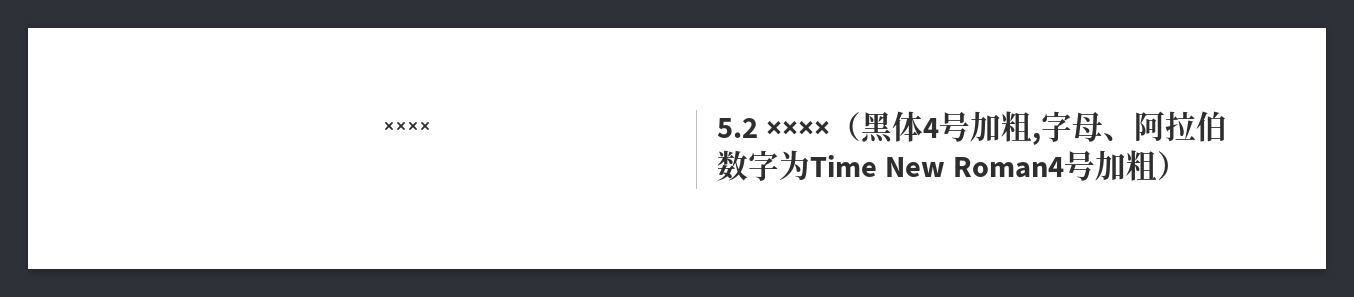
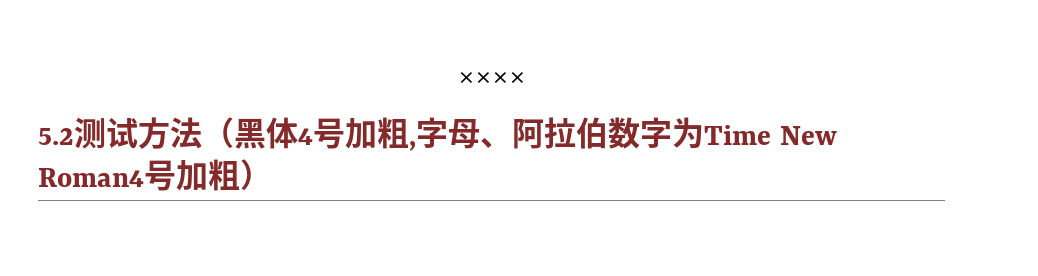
- 5.2 ××××（黑体4号加粗,字母、阿拉伯数字为Time New Roman4号加粗）
+ 5.2测试方法（黑体4号加粗,字母、阿拉伯数字为Time New Roman4号加粗）

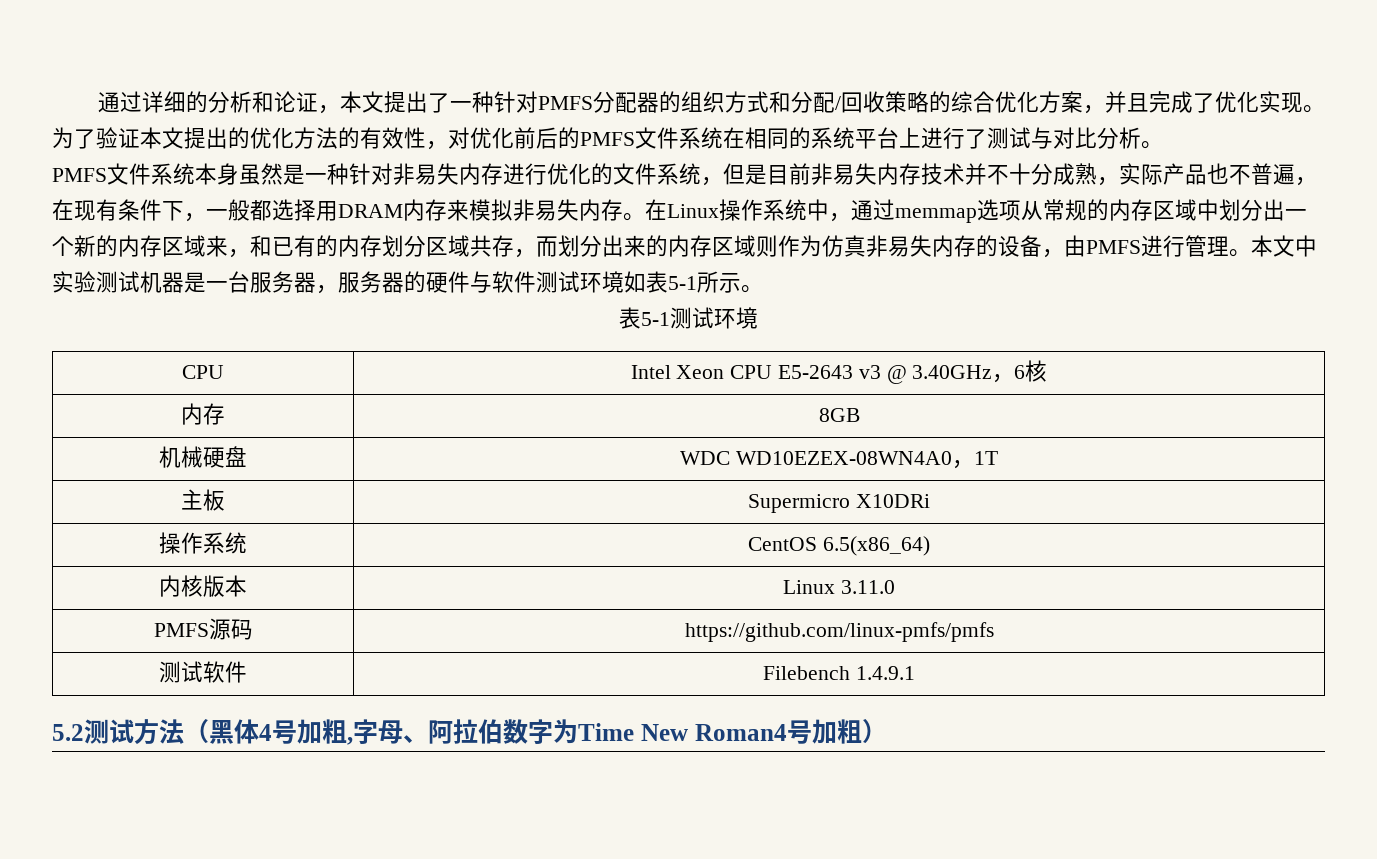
- ××××
+ 通过详细的分析和论证，本文提出了一种针对PMFS分配器的组织方式和分配/回收策略的综合优化方案，并且完成了优化实现。为了验证本文提出的优化方法的有效性，对优化前后的PMFS文件系统在相同的系统平台上进行了测试与对比分析。
+ PMFS文件系统本身虽然是一种针对非易失内存进行优化的文件系统，但是目前非易失内存技术并不十分成熟，实际产品也不普遍，在现有条件下，一般都选择用DRAM内存来模拟非易失内存。在Linux操作系统中，通过memmap选项从常规的内存区域中划分出一个新的内存区域来，和已有的内存划分区域共存，而划分出来的内存区域则作为仿真非易失内存的设备，由PMFS进行管理。本文中实验测试机器是一台服务器，服务器的硬件与软件测试环境如表5-1所示。
+ 表5-1测试环境
+ CPU | Intel Xeon CPU E5-2643 v3 @ 3.40GHz，6核
+ 内存 | 8GB
+ 机械硬盘 | WDC WD10EZEX-08WN4A0，1T
+ 主板 | Supermicro X10DRi
+ 操作系统 | CentOS 6.5(x86_64)
+ 内核版本 | Linux 3.11.0
+ PMFS源码 | https://github.com/linux-pmfs/pmfs
+ 测试软件 | Filebench 1.4.9.1

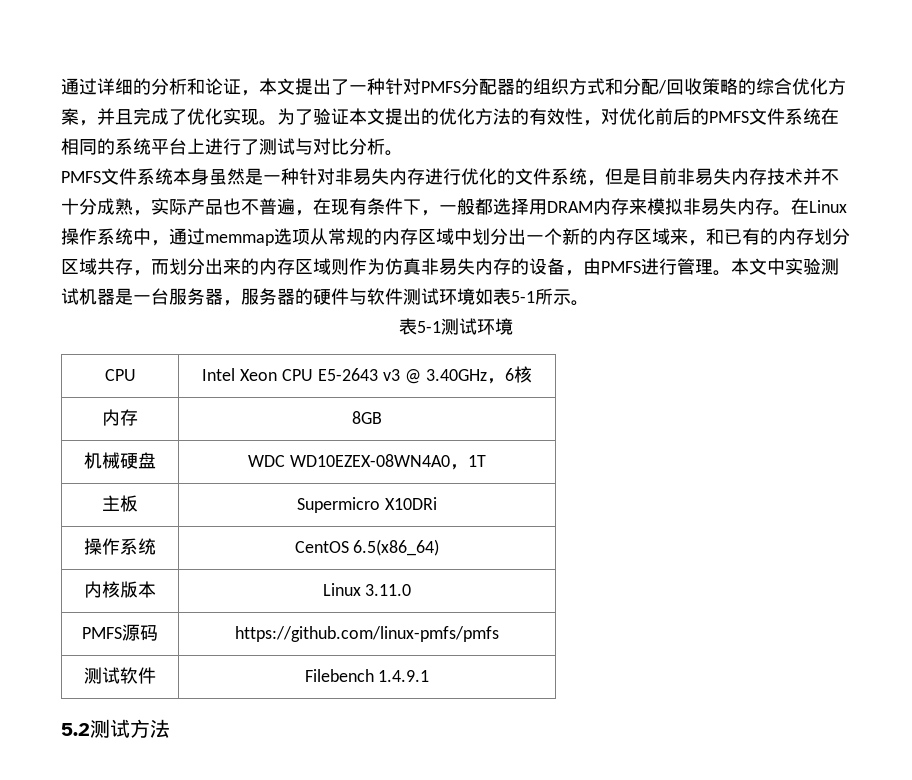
- 5.2测试方法（黑体4号加粗,字母、阿拉伯数字为Time New Roman4号加粗）
+ 5.2测试方法

